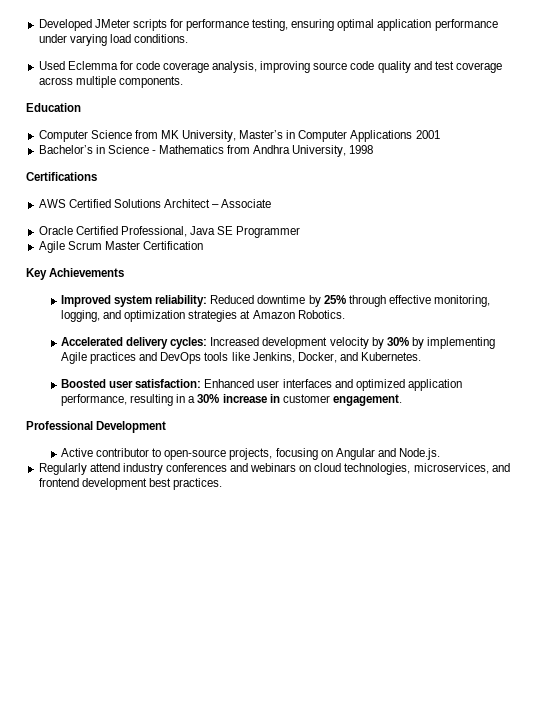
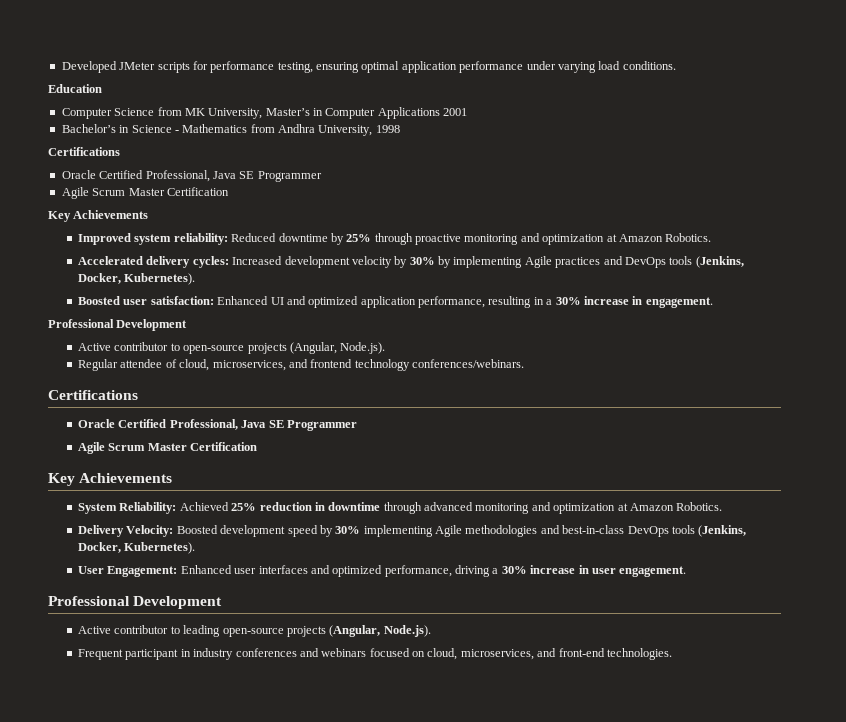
- Used Eclemma for code coverage analysis, improving source code quality and test coverage across multiple components.
- AWS Certified Solutions Architect – Associate
- Improved system reliability: Reduced downtime by 25% through effective monitoring, logging, and optimization strategies at Amazon Robotics.
+ Improved system reliability: Reduced downtime by 25% through proactive monitoring and optimization at Amazon Robotics.
- Accelerated delivery cycles: Increased development velocity by 30% by implementing Agile practices and DevOps tools like Jenkins, Docker, and Kubernetes.
+ Accelerated delivery cycles: Increased development velocity by 30% by implementing Agile practices and DevOps tools (Jenkins, Docker, Kubernetes).
- Boosted user satisfaction: Enhanced user interfaces and optimized application performance, resulting in a 30% increase in customer engagement.
+ Boosted user satisfaction: Enhanced UI and optimized application performance, resulting in a 30% increase in engagement.
- Active contributor to open-source projects, focusing on Angular and Node.js.
- Regularly attend industry conferences and webinars on cloud technologies, microservices, and frontend development best practices.
+ Active contributor to open-source projects (Angular, Node.js).
+ Regular attendee of cloud, microservices, and frontend technology conferences/webinars.
+ Certifications
+ Oracle Certified Professional, Java SE Programmer
+ Agile Scrum Master Certification
+ Key Achievements
+ System Reliability: Achieved 25% reduction in downtime through advanced monitoring and optimization at Amazon Robotics.
+ Delivery Velocity: Boosted development speed by 30% implementing Agile methodologies and best-in-class DevOps tools (Jenkins, Docker, Kubernetes).
+ User Engagement: Enhanced user interfaces and optimized performance, driving a 30% increase in user engagement.
+ Professional Development
+ Active contributor to leading open-source projects (Angular, Node.js).
+ Frequent participant in industry conferences and webinars focused on cloud, microservices, and front-end technologies.

